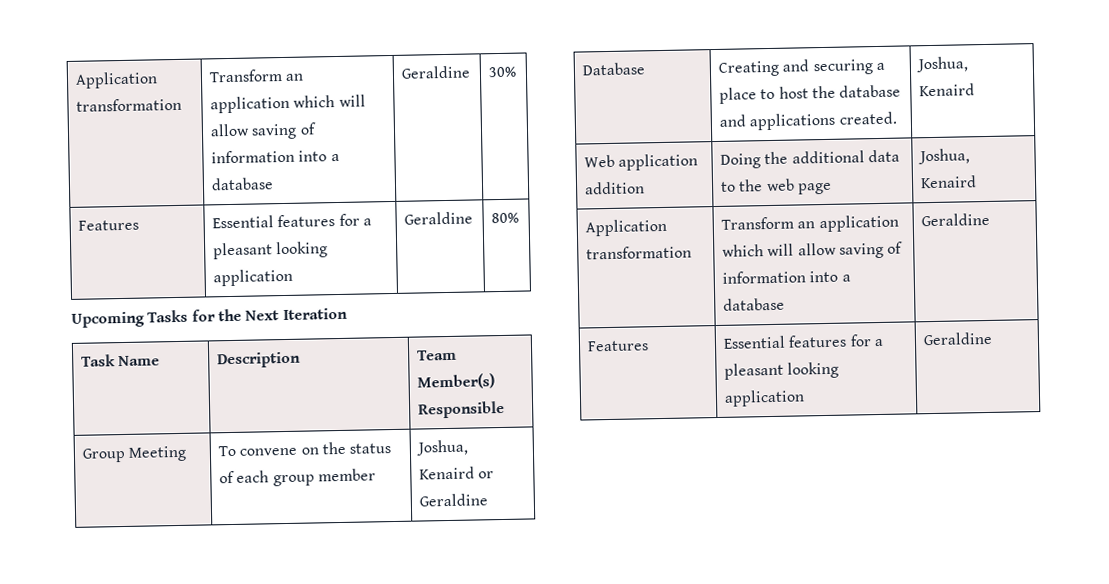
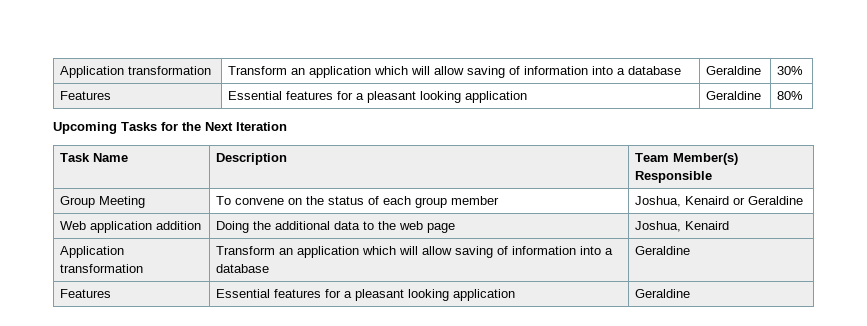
- Database | Creating and securing a place to host the database and applications created. | Joshua, Kenaird

